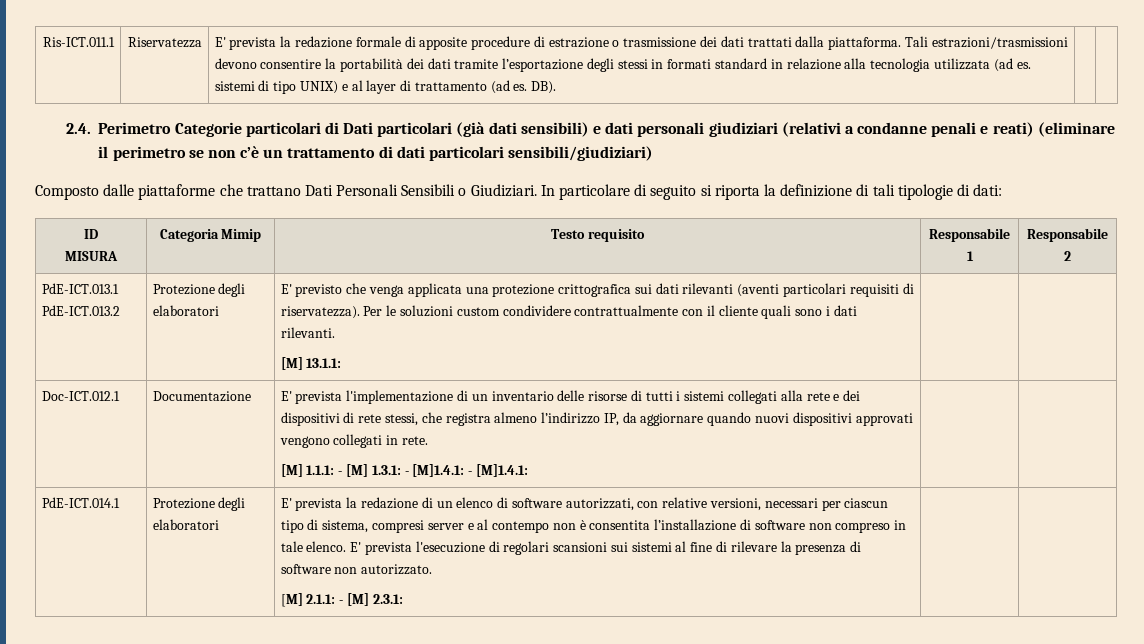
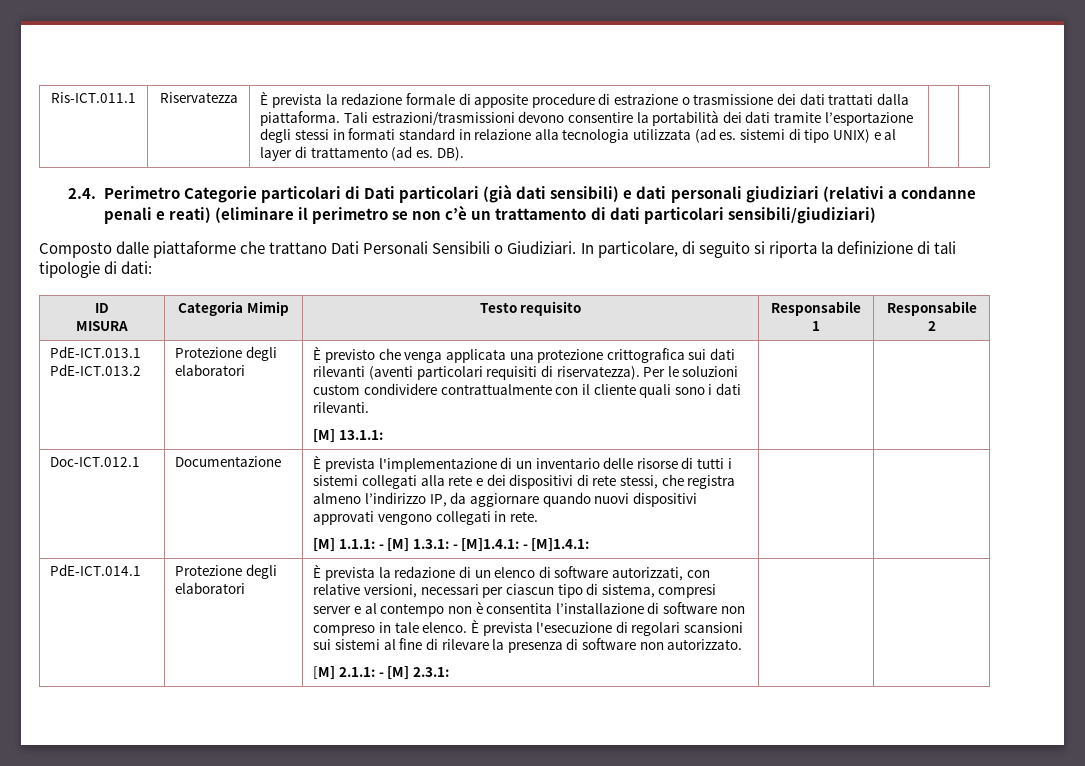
- E' prevista la redazione formale di apposite procedure di estrazione o trasmissione dei dati trattati dalla piattaforma.
+ È prevista la redazione formale di apposite procedure di estrazione o trasmissione dei dati trattati dalla piattaforma.
- In particolare di seguito si riporta la definizione di tali tipologie di dati:
+ In particolare, di seguito si riporta la definizione di tali tipologie di dati:
- PdE-ICT.013.1 PdE-ICT.013.2 | Protezione degli elaboratori | E' previsto che venga applicata una protezione crittografica sui dati rilevanti (aventi particolari requisiti di riservatezza). Per le soluzioni custom condividere contrattualmente con il cliente quali sono i dati rilevanti.
+ PdE-ICT.013.1 PdE-ICT.013.2 | Protezione degli elaboratori | È previsto che venga applicata una protezione crittografica sui dati rilevanti (aventi particolari requisiti di riservatezza). Per le soluzioni custom condividere contrattualmente con il cliente quali sono i dati rilevanti.
- E' prevista l'implementazione di un inventario delle risorse di tutti i sistemi collegati alla rete e dei dispositivi di rete stessi, che registra almeno l’indirizzo IP, da aggiornare quando nuovi dispositivi approvati vengono collegati in rete.
+ È prevista l'implementazione di un inventario delle risorse di tutti i sistemi collegati alla rete e dei dispositivi di rete stessi, che registra almeno l’indirizzo IP, da aggiornare quando nuovi dispositivi approvati vengono collegati in rete.
- E' prevista la redazione di un elenco di software autorizzati, con relative versioni, necessari per ciascun tipo di sistema, compresi server e al contempo non è consentita l’installazione di software non compreso in tale elenco.
+ È prevista la redazione di un elenco di software autorizzati, con relative versioni, necessari per ciascun tipo di sistema, compresi server e al contempo non è consentita l’installazione di software non compreso in tale elenco.
- E' prevista l'esecuzione di regolari scansioni sui sistemi al fine di rilevare la presenza di software non autorizzato.
+ È prevista l'esecuzione di regolari scansioni sui sistemi al fine di rilevare la presenza di software non autorizzato.

